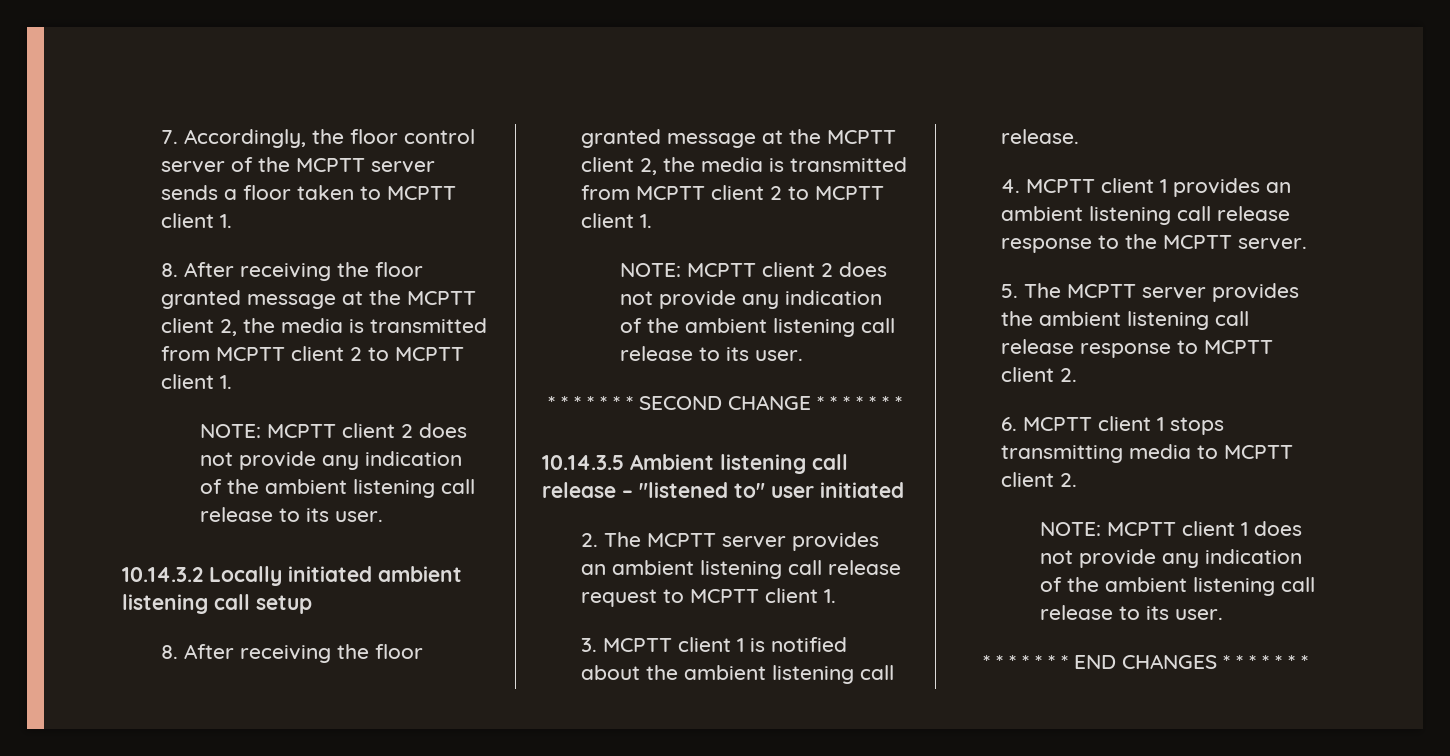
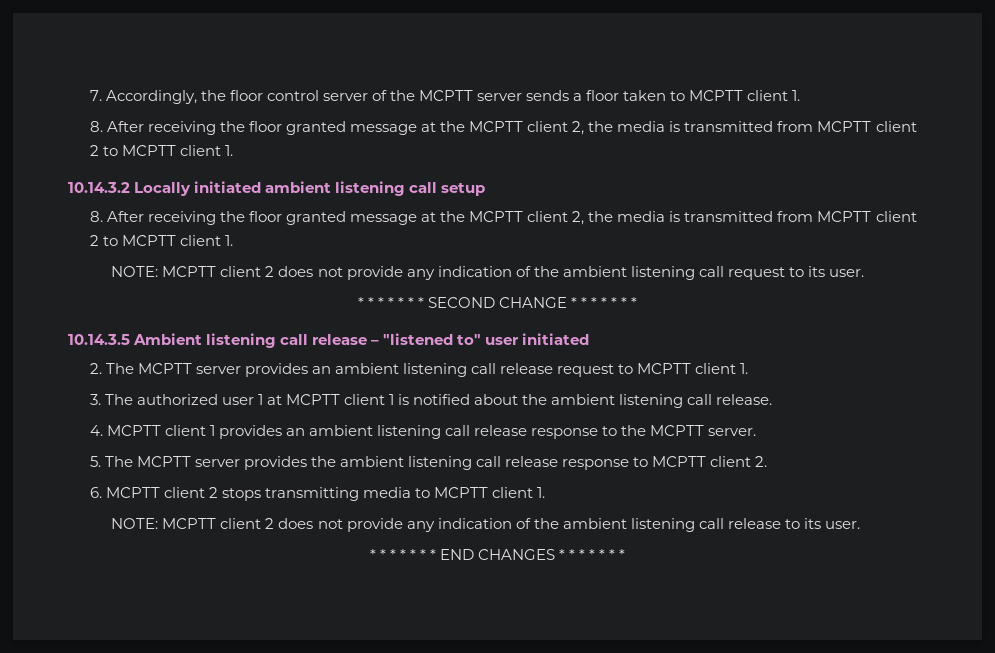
  7. Accordingly, the floor control server of the MCPTT server sends a floor taken to MCPTT client 1.
  8. After receiving the floor granted message at the MCPTT client 2, the media is transmitted from MCPTT client 2 to MCPTT client 1.
- NOTE: MCPTT client 2 does not provide any indication of the ambient listening call release to its user.
  10.14.3.2 Locally initiated ambient listening call setup
  8. After receiving the floor granted message at the MCPTT client 2, the media is transmitted from MCPTT client 2 to MCPTT client 1.
- NOTE: MCPTT client 2 does not provide any indication of the ambient listening call release to its user.
+ NOTE: MCPTT client 2 does not provide any indication of the ambient listening call request to its user.
- 3. MCPTT client 1 is notified about the ambient listening call release.
+ 3. The authorized user 1 at MCPTT client 1 is notified about the ambient listening call release.
- 6. MCPTT client 1 stops transmitting media to MCPTT client 2.
- NOTE: MCPTT client 1 does not provide any indication of the ambient listening call release to its user.
+ 6. MCPTT client 2 stops transmitting media to MCPTT client 1.
+ NOTE: MCPTT client 2 does not provide any indication of the ambient listening call release to its user.

